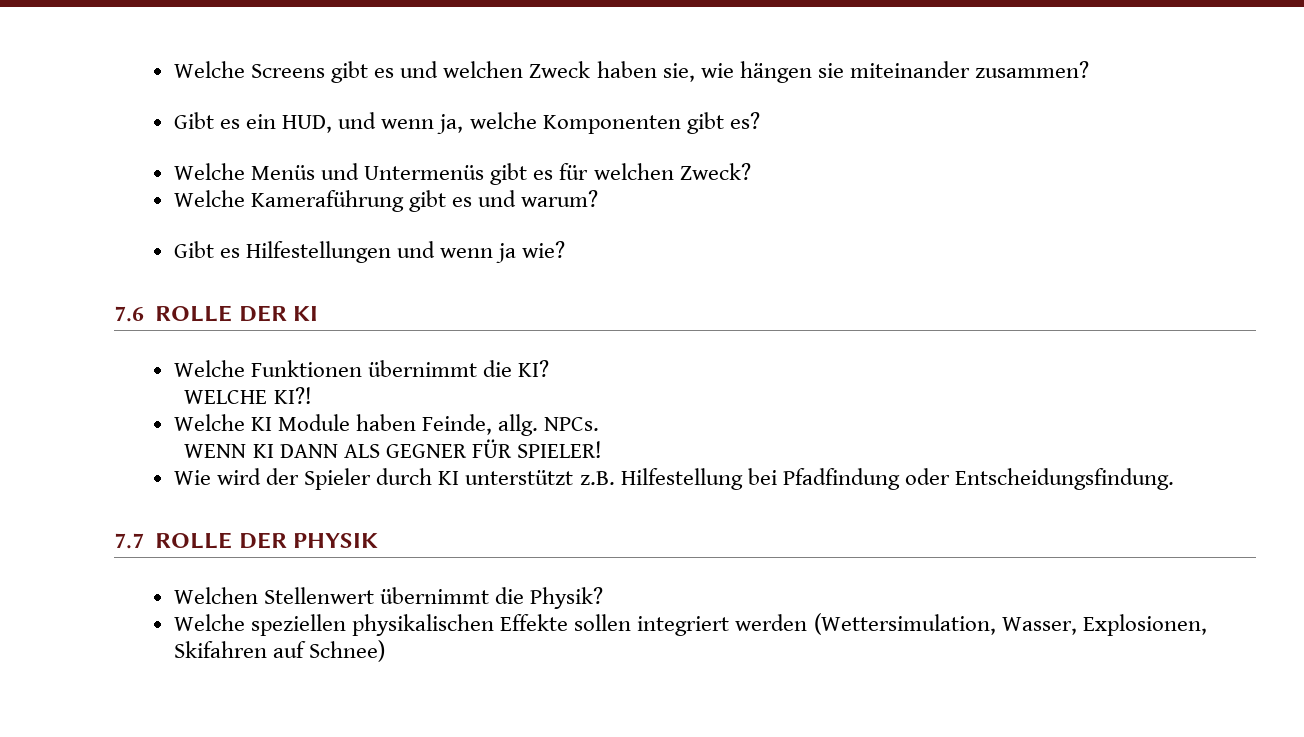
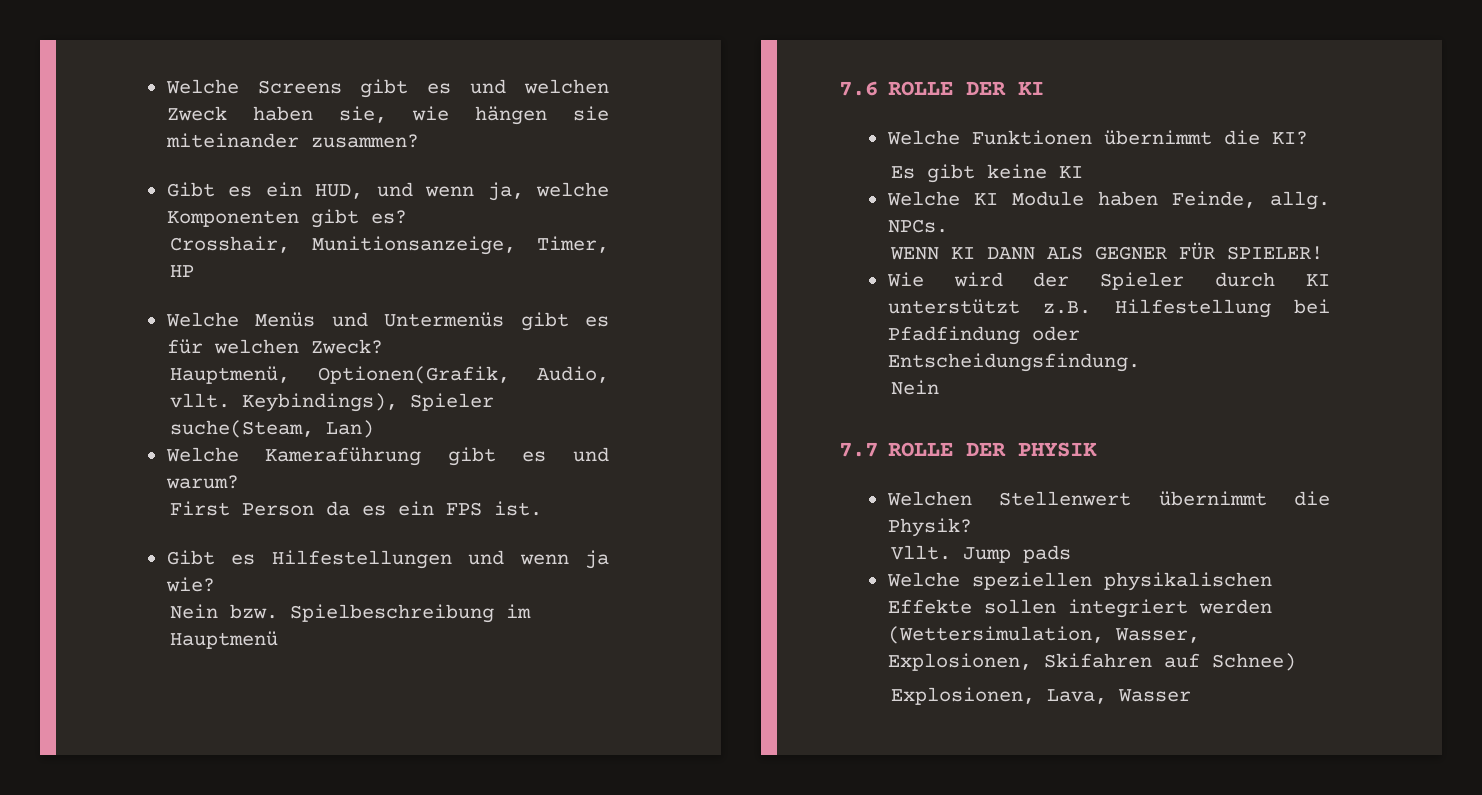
+ Crosshair, Munitionsanzeige, Timer, HP
+ Hauptmenü, Optionen(Grafik, Audio, vllt. Keybindings), Spieler suche(Steam, Lan)
+ First Person da es ein FPS ist.
+ Nein bzw. Spielbeschreibung im Hauptmenü
- WELCHE KI?!
+ Es gibt keine KI
  Wie wird der Spieler durch KI unterstützt z.B. Hilfestellung bei Pfadfindung oder Entscheidungsfindung.
+ Nein
+ Vllt. Jump pads
+ Explosionen, Lava, Wasser

